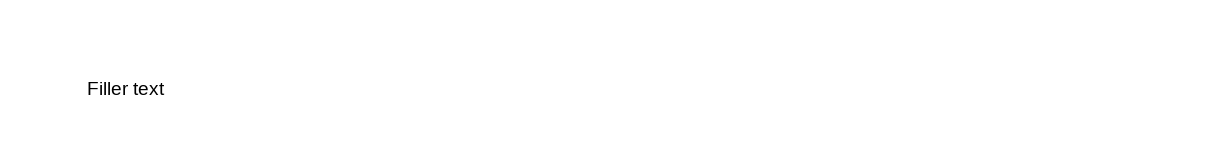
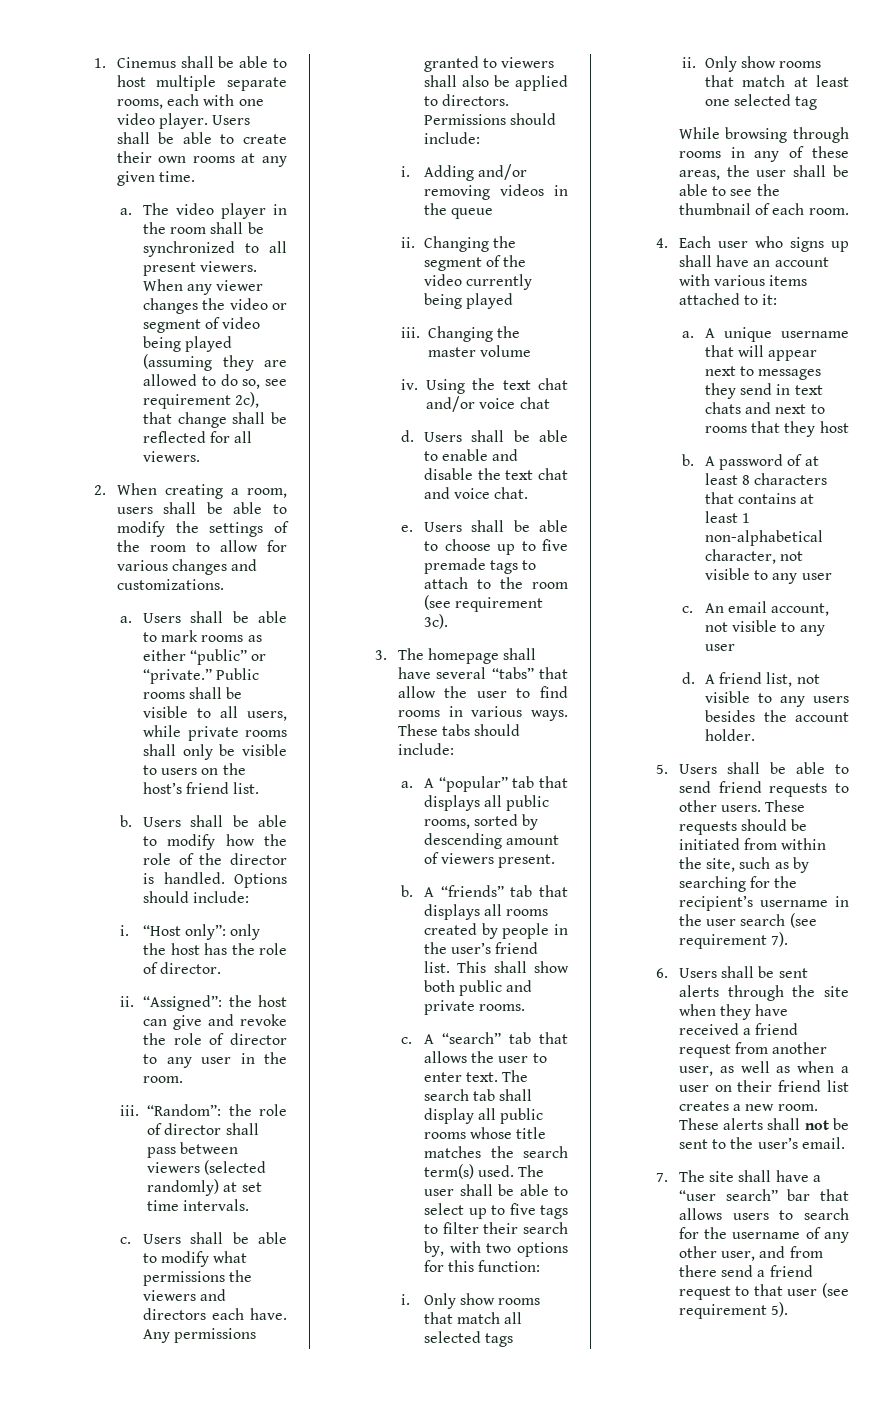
- Filler text
+ 1. Cinemus shall be able to host multiple separate rooms, each with one video player. Users shall be able to create their own rooms at any given time.
+ a. The video player in the room shall be synchronized to all present viewers. When any viewer changes the video or segment of video being played (assuming they are allowed to do so, see requirement 2c), that change shall be reflected for all viewers.
+ 2. When creating a room, users shall be able to modify the settings of the room to allow for various changes and customizations.
+ a. Users shall be able to mark rooms as either “public” or “private.” Public rooms shall be visible to all users, while private rooms shall only be visible to users on the host’s friend list.
+ b. Users shall be able to modify how the role of the director is handled. Options should include:
+ i. “Host only”: only the host has the role of director.
+ ii. “Assigned”: the host can give and revoke the role of director to any user in the room.
+ iii. “Random”: the role of director shall pass between viewers (selected randomly) at set time intervals.
+ c. Users shall be able to modify what permissions the viewers and directors each have. Any permissions granted to viewers shall also be applied to directors. Permissions should include:
+ i. Adding and/or removing videos in the queue
+ ii. Changing the segment of the video currently being played
+ iii. Changing the master volume
+ iv. Using the text chat and/or voice chat
+ d. Users shall be able to enable and disable the text chat and voice chat.
+ e. Users shall be able to choose up to five premade tags to attach to the room (see requirement 3c).
+ 3. The homepage shall have several “tabs” that allow the user to find rooms in various ways. These tabs should include:
+ a. A “popular” tab that displays all public rooms, sorted by descending amount of viewers present.
+ b. A “friends” tab that displays all rooms created by people in the user’s friend list. This shall show both public and private rooms.
+ c. A “search” tab that allows the user to enter text. The search tab shall display all public rooms whose title matches the search term(s) used. The user shall be able to select up to five tags to filter their search by, with two options for this function:
+ i. Only show rooms that match all selected tags
+ ii. Only show rooms that match at least one selected tag
+ While browsing through rooms in any of these areas, the user shall be able to see the thumbnail of each room.
+ 4. Each user who signs up shall have an account with various items attached to it:
+ a. A unique username that will appear next to messages they send in text chats and next to rooms that they host
+ b. A password of at least 8 characters that contains at least 1 non-alphabetical character, not visible to any user
+ c. An email account, not visible to any user
+ d. A friend list, not visible to any users besides the account holder.
+ 5. Users shall be able to send friend requests to other users. These requests should be initiated from within the site, such as by searching for the recipient’s username in the user search (see requirement 7).
+ 6. Users shall be sent alerts through the site when they have received a friend request from another user, as well as when a user on their friend list creates a new room. These alerts shall not be sent to the user’s email.
+ 7. The site shall have a “user search” bar that allows users to search for the username of any other user, and from there send a friend request to that user (see requirement 5).

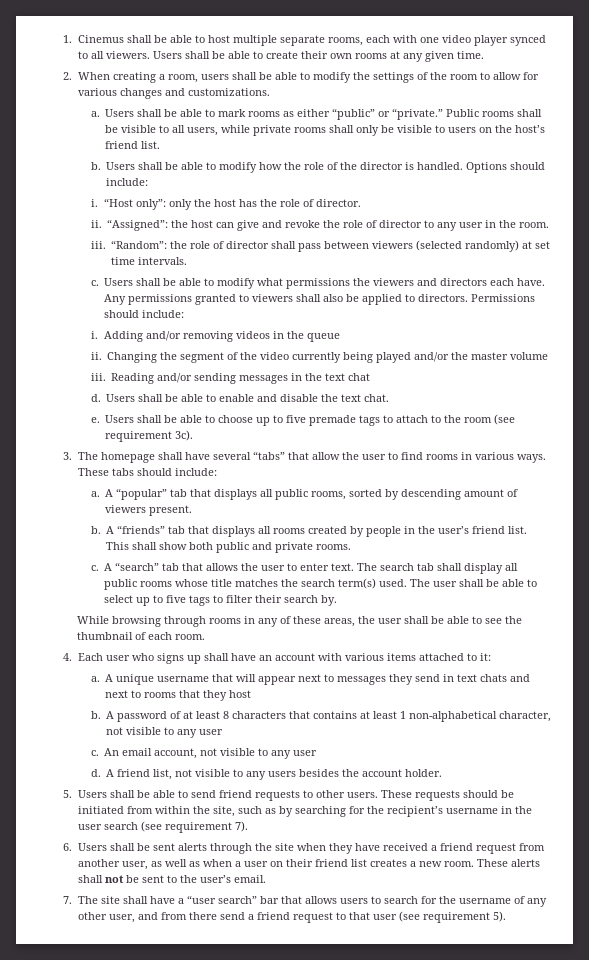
- 1. Cinemus shall be able to host multiple separate rooms, each with one video player.
+ 1. Cinemus shall be able to host multiple separate rooms, each with one video player synced to all viewers.
- a. The video player in the room shall be synchronized to all present viewers. When any viewer changes the video or segment of video being played (assuming they are allowed to do so, see requirement 2c), that change shall be reflected for all viewers.
- Changing the segment of the video currently being played
- iii. Changing the master volume
+ Changing the segment of the video currently being played and/or the master volume
- iv. Using the text chat and/or voice chat
+ iii. Reading and/or sending messages in the text chat
- Users shall be able to enable and disable the text chat and voice chat.
+ Users shall be able to enable and disable the text chat.
- The user shall be able to select up to five tags to filter their search by, with two options for this function:
- i. Only show rooms that match all selected tags
- ii. Only show rooms that match at least one selected tag
+ The user shall be able to select up to five tags to filter their search by.

